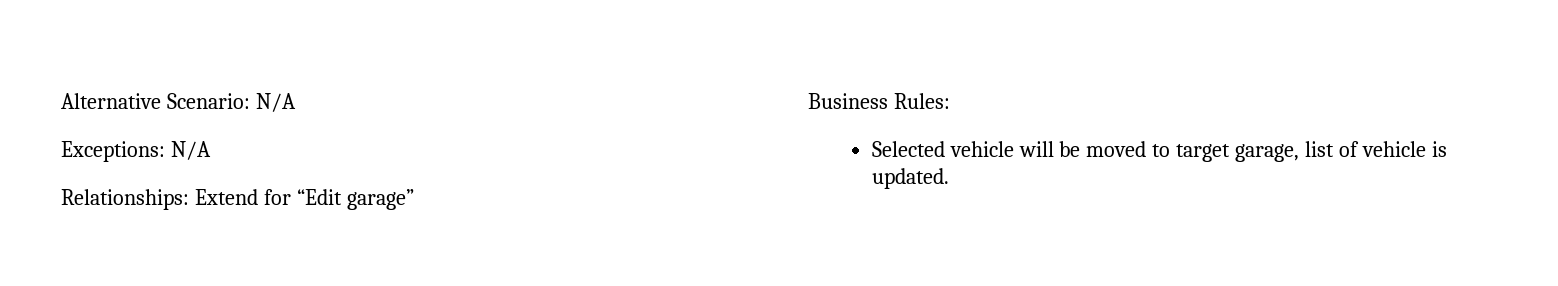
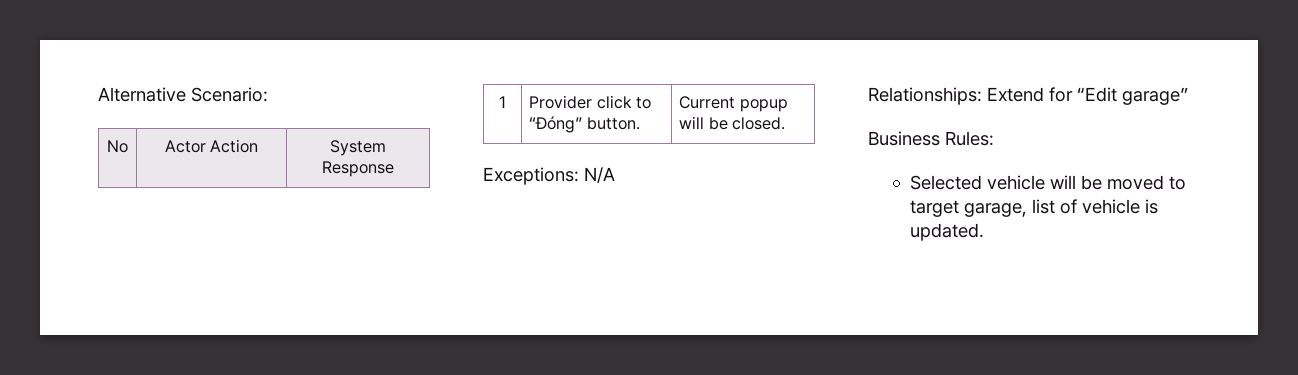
- Alternative Scenario: N/A
+ Alternative Scenario:
+ No | Actor Action | System Response
+ 1 | Provider click to “Đóng” button. | Current popup will be closed.

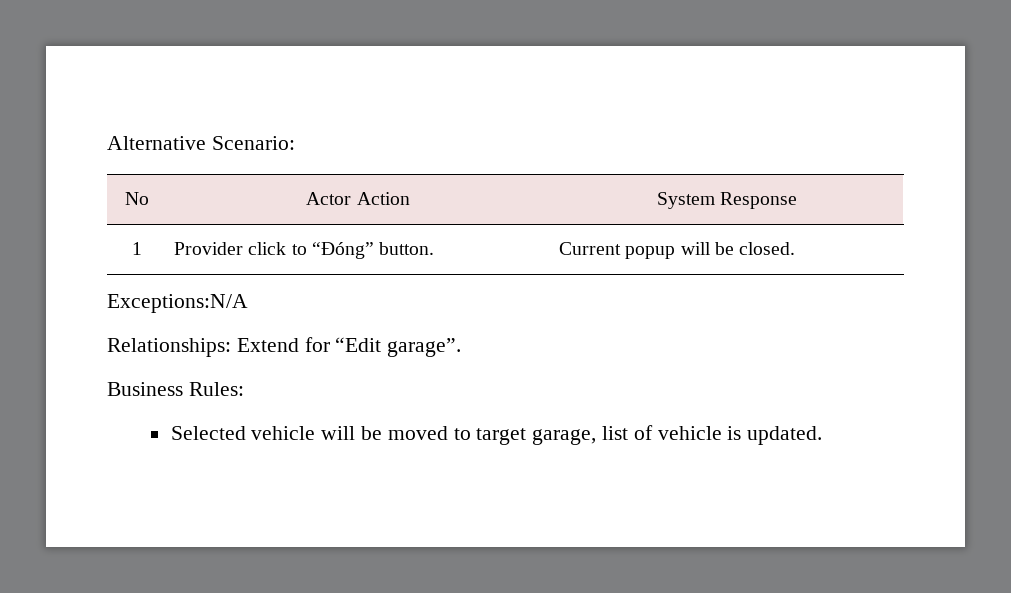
- Exceptions: N/A
+ Exceptions:N/A
- Relationships: Extend for “Edit garage”
+ Relationships: Extend for “Edit garage”.

